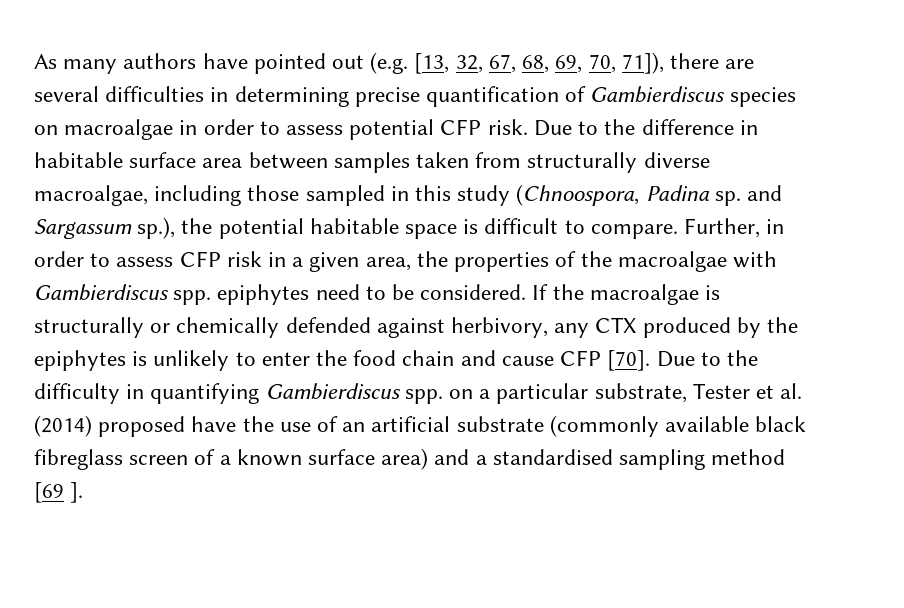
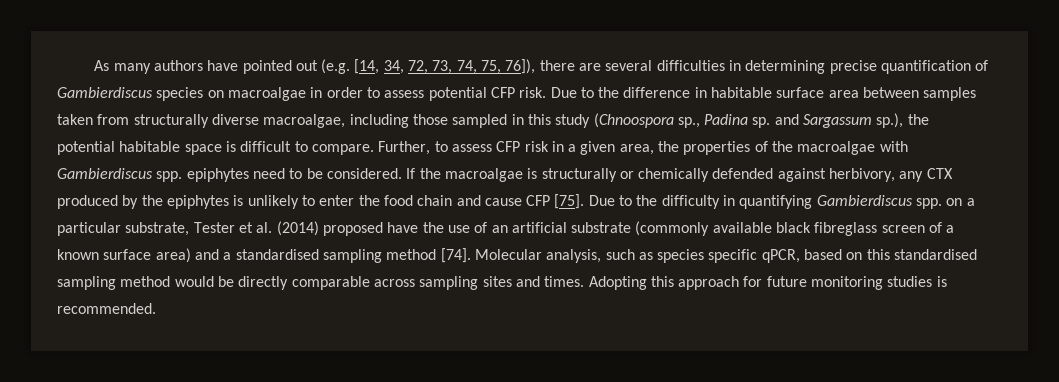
- As many authors have pointed out (e.g. [13, 32, 67, 68, 69, 70, 71]), there are several difficulties in determining precise quantification of Gambierdiscus species on macroalgae in order to assess potential CFP risk.
+ As many authors have pointed out (e.g. [14, 34, 72, 73, 74, 75, 76]), there are several difficulties in determining precise quantification of Gambierdiscus species on macroalgae in order to assess potential CFP risk.
- Due to the difference in habitable surface area between samples taken from structurally diverse macroalgae, including those sampled in this study (Chnoospora, Padina sp. and Sargassum sp.), the potential habitable space is difficult to compare.
+ Due to the difference in habitable surface area between samples taken from structurally diverse macroalgae, including those sampled in this study (Chnoospora sp., Padina sp. and Sargassum sp.), the potential habitable space is difficult to compare.
- Further, in order to assess CFP risk in a given area, the properties of the macroalgae with Gambierdiscus spp. epiphytes need to be considered.
+ Further, to assess CFP risk in a given area, the properties of the macroalgae with Gambierdiscus spp. epiphytes need to be considered.
- If the macroalgae is structurally or chemically defended against herbivory, any CTX produced by the epiphytes is unlikely to enter the food chain and cause CFP [70].
+ If the macroalgae is structurally or chemically defended against herbivory, any CTX produced by the epiphytes is unlikely to enter the food chain and cause CFP [75].
- Due to the difficulty in quantifying Gambierdiscus spp. on a particular substrate, Tester et al. (2014) proposed have the use of an artificial substrate (commonly available black fibreglass screen of a known surface area) and a standardised sampling method [69 ].
+ Due to the difficulty in quantifying Gambierdiscus spp. on a particular substrate, Tester et al. (2014) proposed have the use of an artificial substrate (commonly available black fibreglass screen of a known surface area) and a standardised sampling method [74]. Molecular analysis, such as species specific qPCR, based on this standardised sampling method would be directly comparable across sampling sites and times. Adopting this approach for future monitoring studies is recommended.

